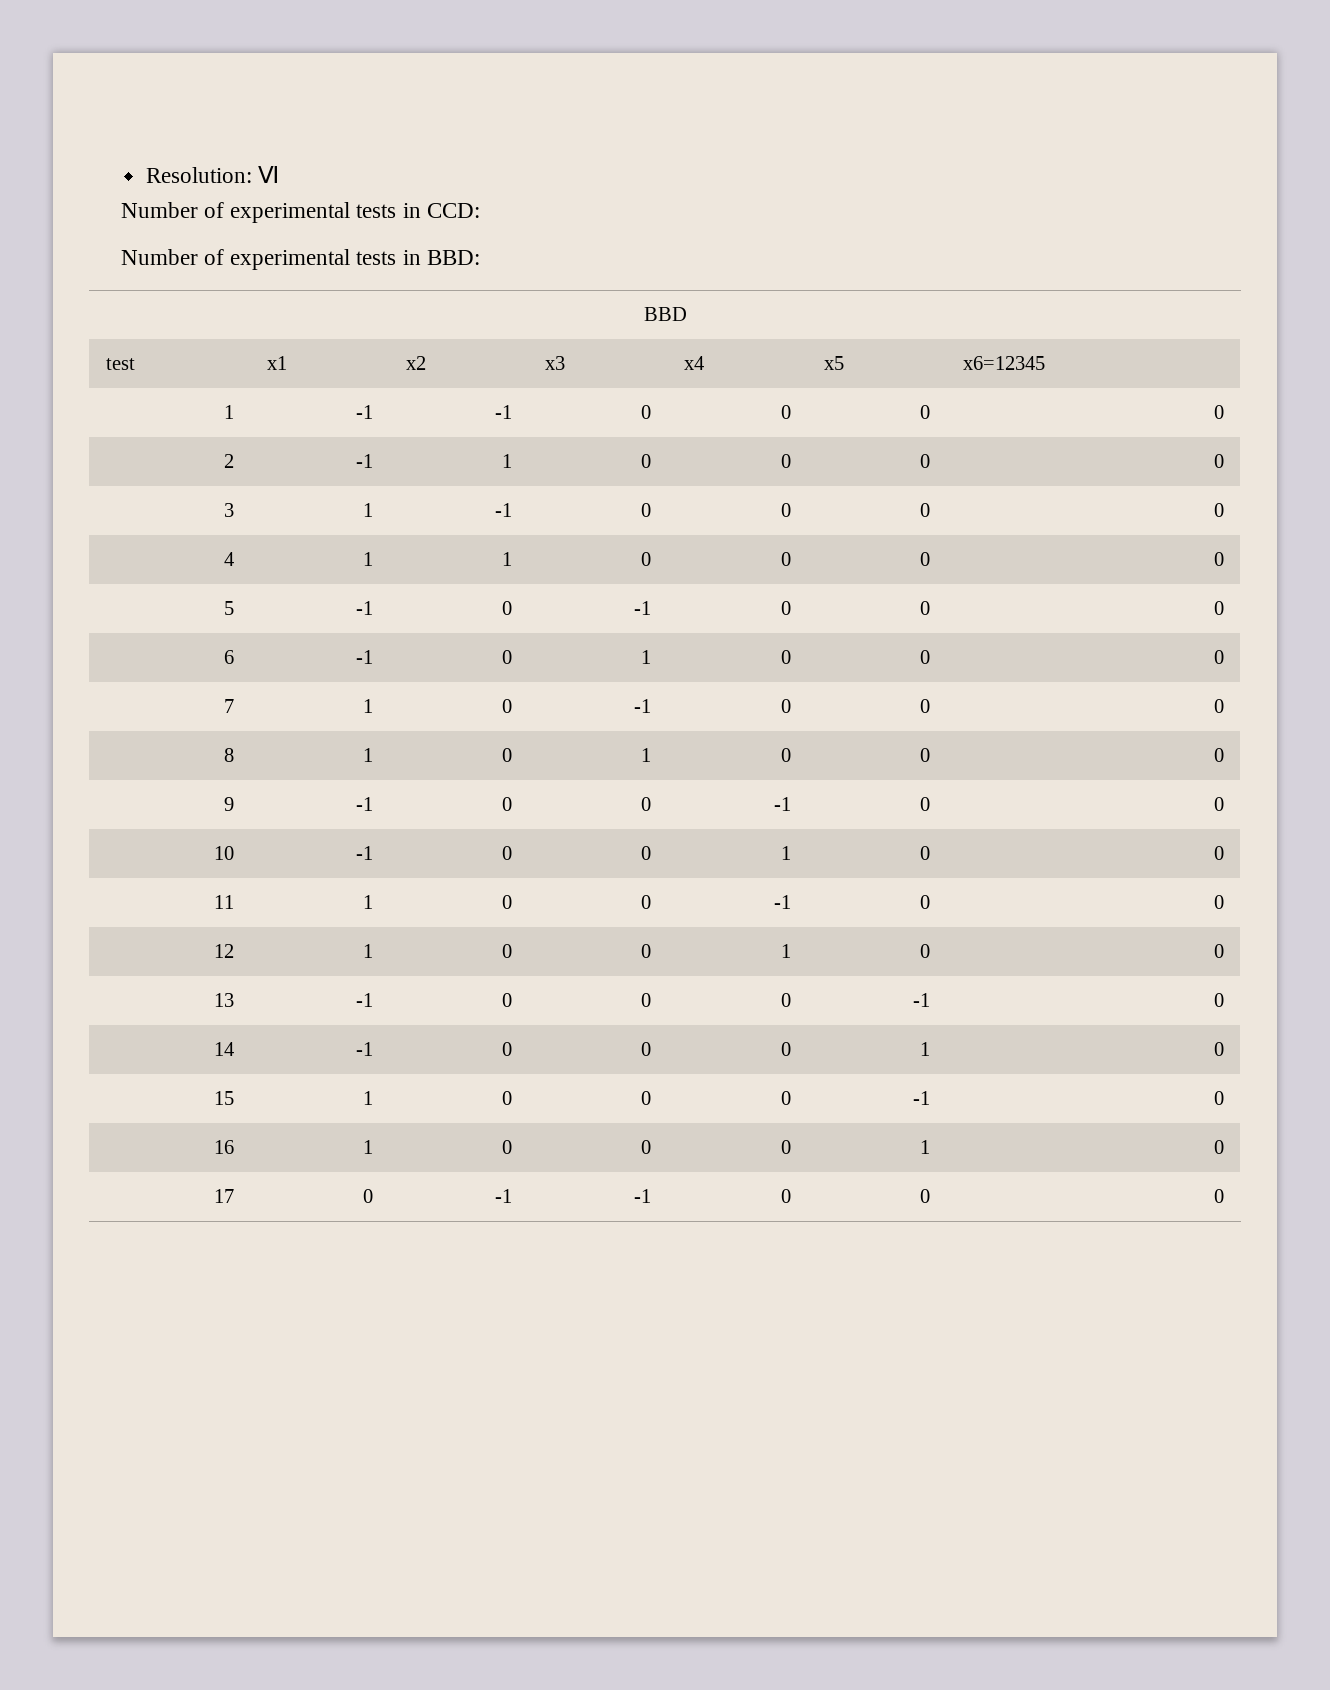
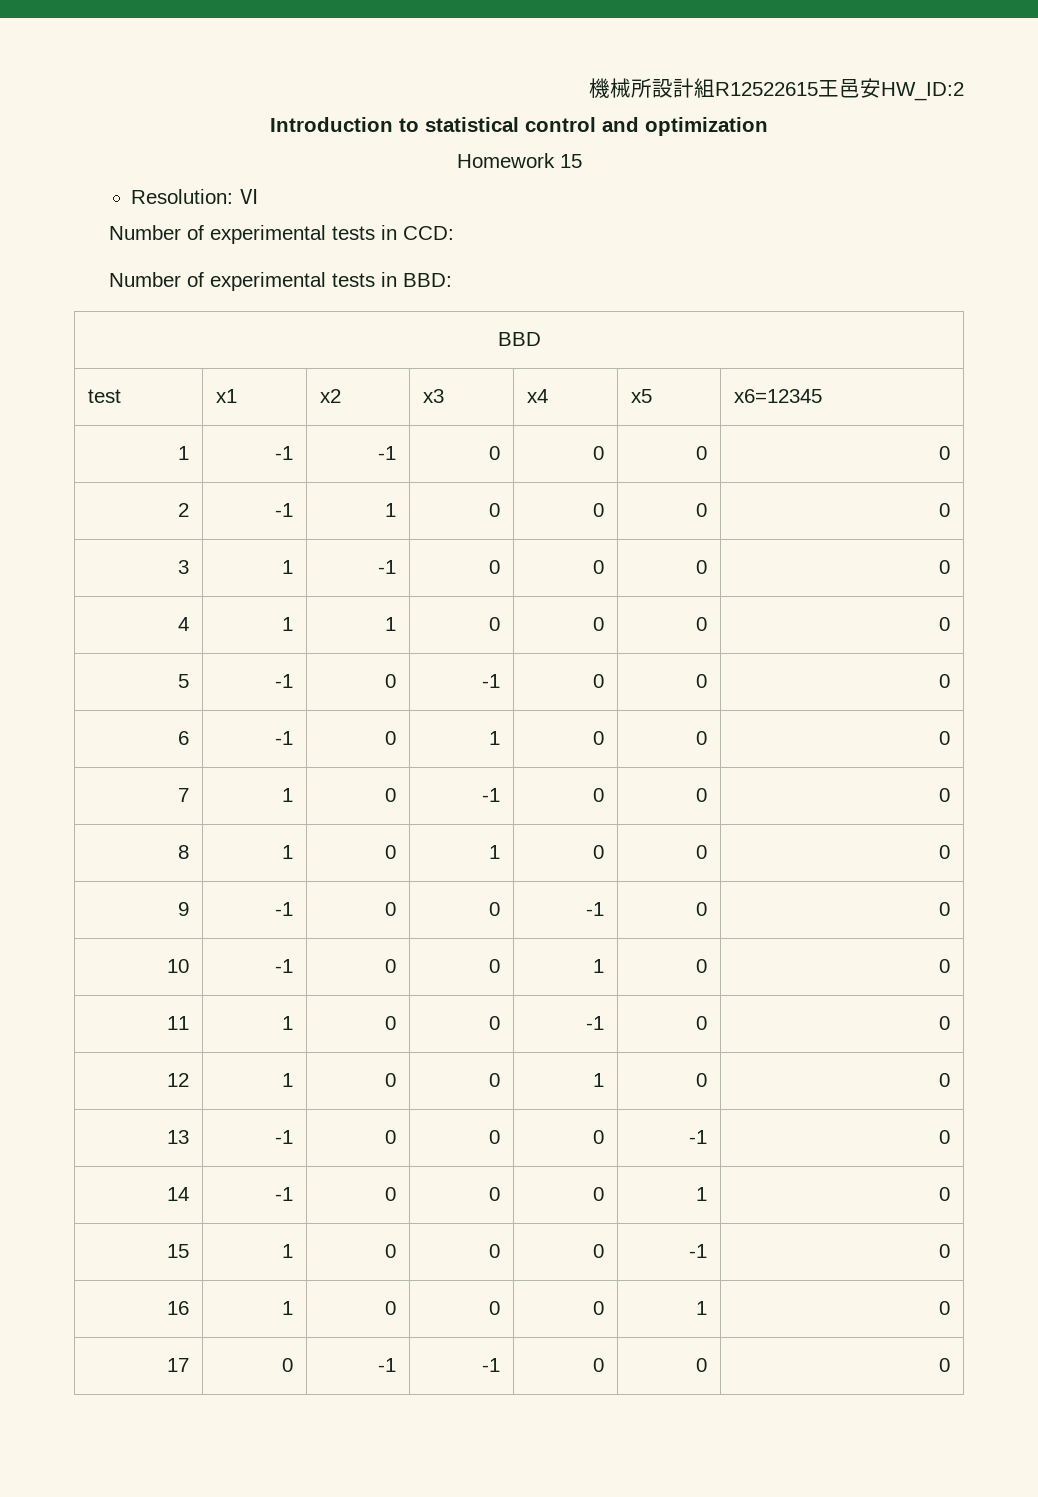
+ 機械所設計組R12522615王邑安HW_ID:2
+ Introduction to statistical control and optimization
+ Homework 15

